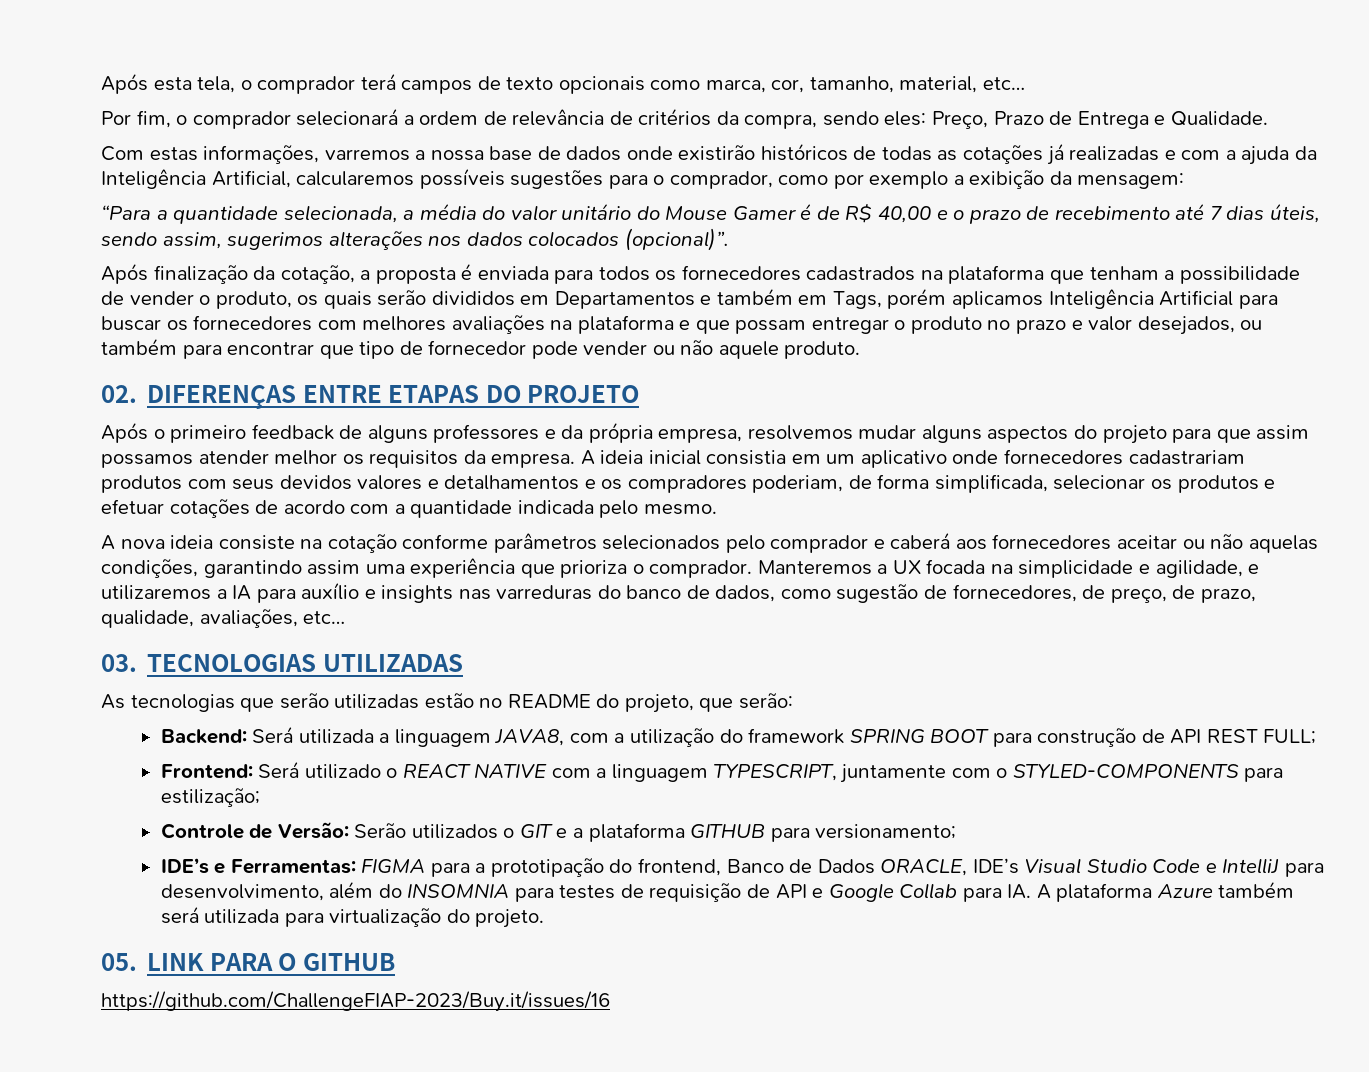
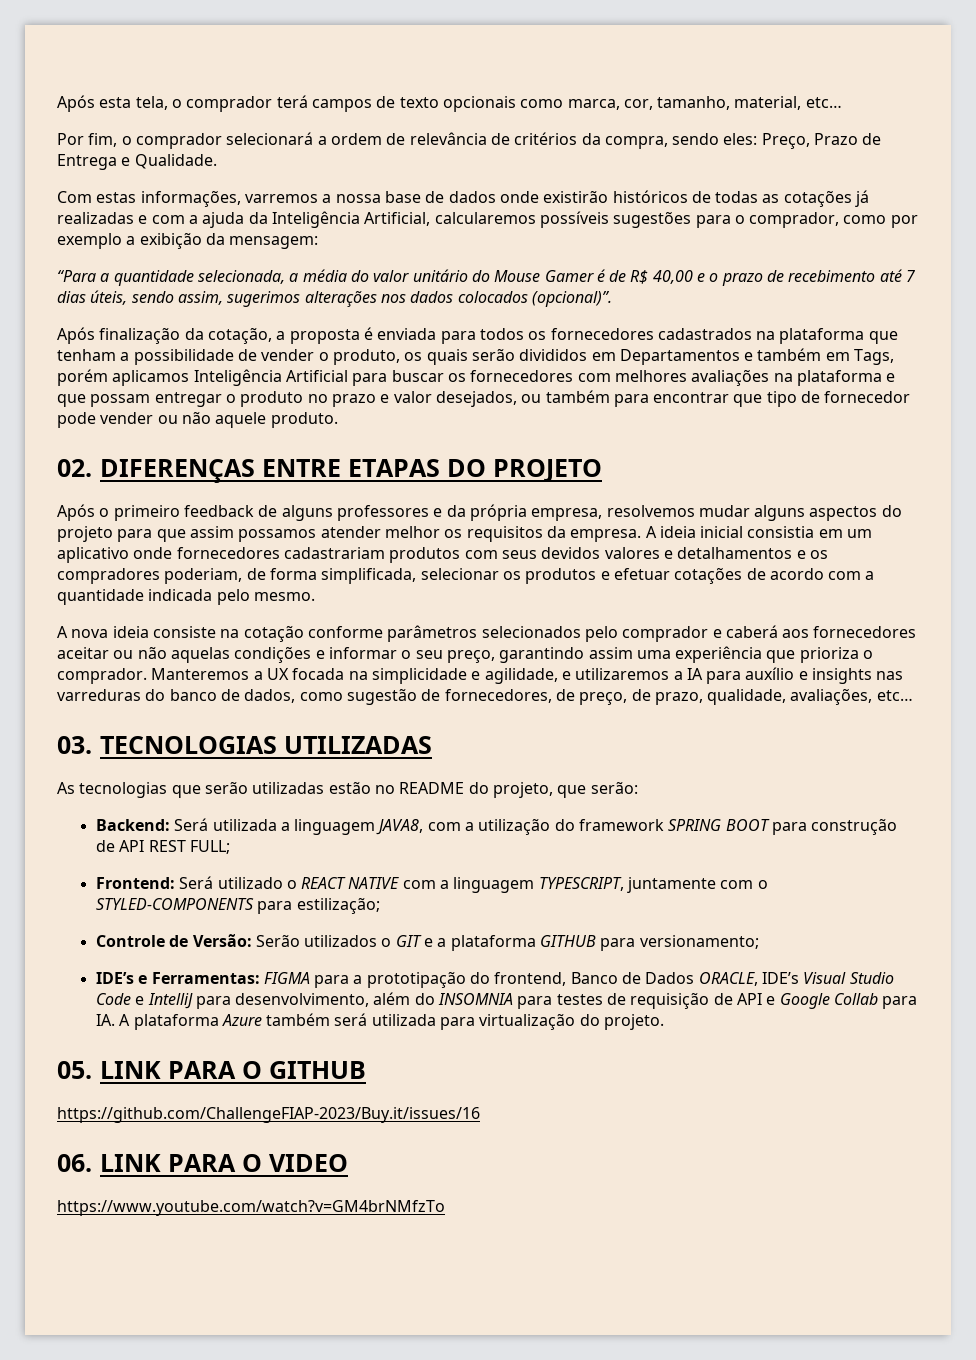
- A nova ideia consiste na cotação conforme parâmetros selecionados pelo comprador e caberá aos fornecedores aceitar ou não aquelas condições, garantindo assim uma experiência que prioriza o comprador.
+ A nova ideia consiste na cotação conforme parâmetros selecionados pelo comprador e caberá aos fornecedores aceitar ou não aquelas condições e informar o seu preço, garantindo assim uma experiência que prioriza o comprador.
+ 06. LINK PARA O VIDEO
+ https://www.youtube.com/watch?v=GM4brNMfzTo

